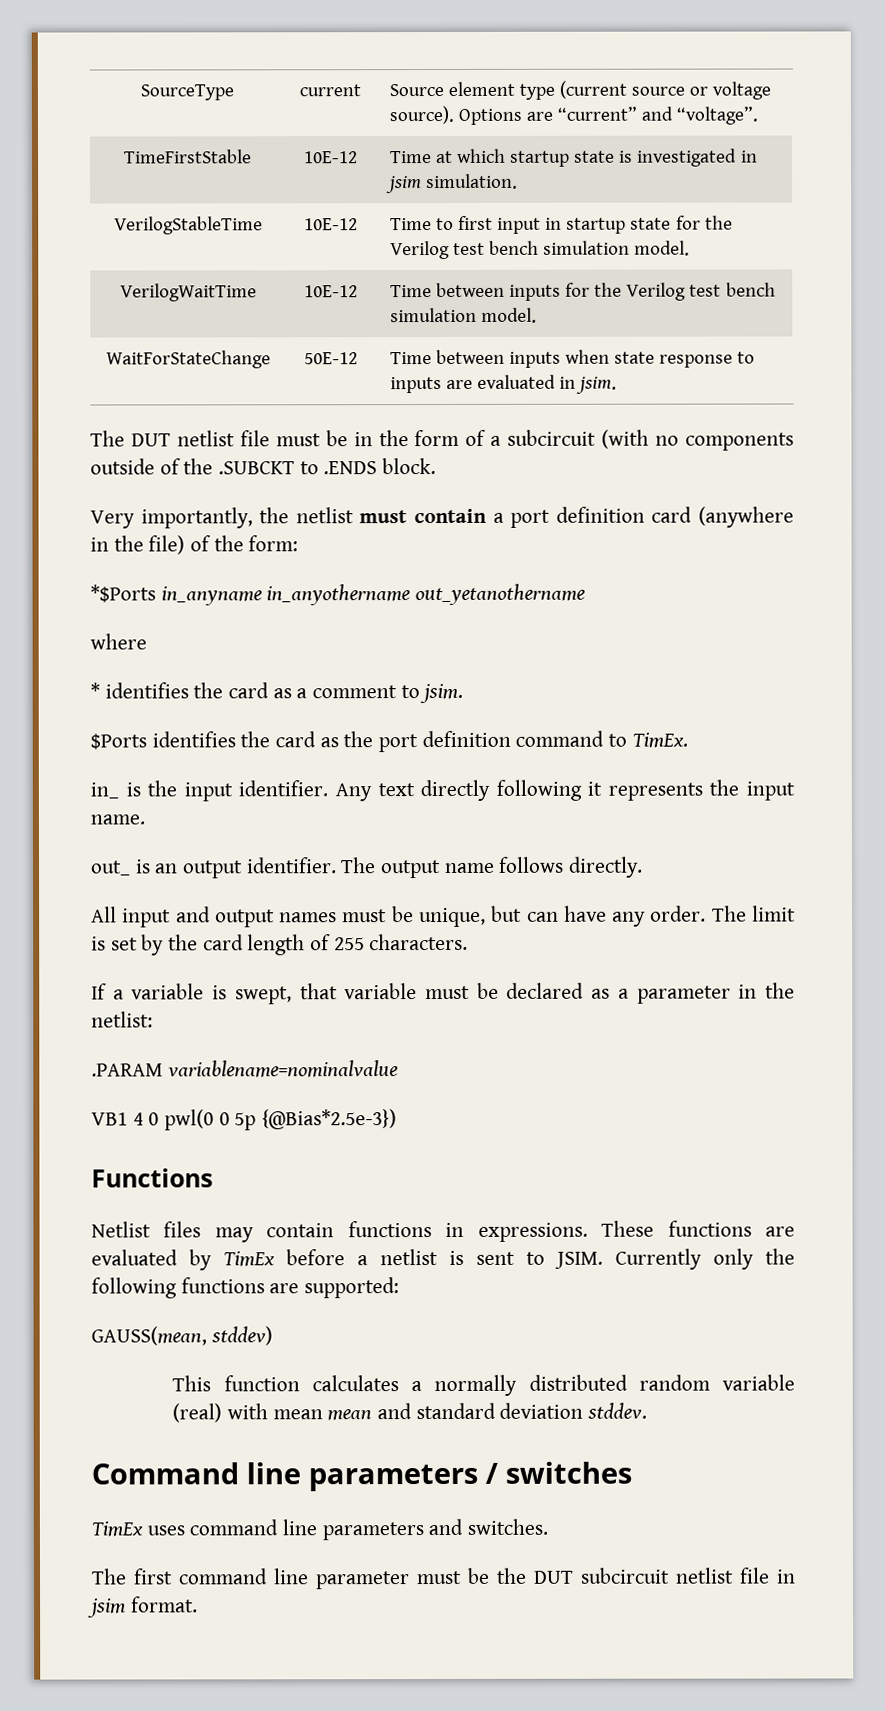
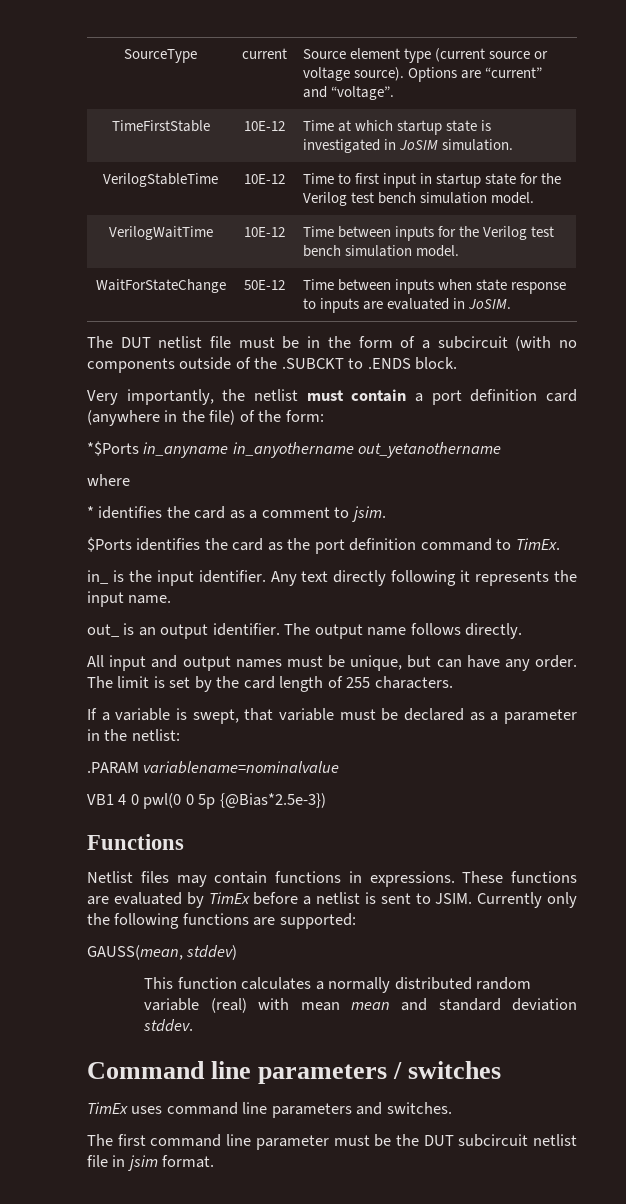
- TimeFirstStable | 10E-12 | Time at which startup state is investigated in jsim simulation.
+ TimeFirstStable | 10E-12 | Time at which startup state is investigated in JoSIM simulation.
- WaitForStateChange | 50E-12 | Time between inputs when state response to inputs are evaluated in jsim.
+ WaitForStateChange | 50E-12 | Time between inputs when state response to inputs are evaluated in JoSIM.

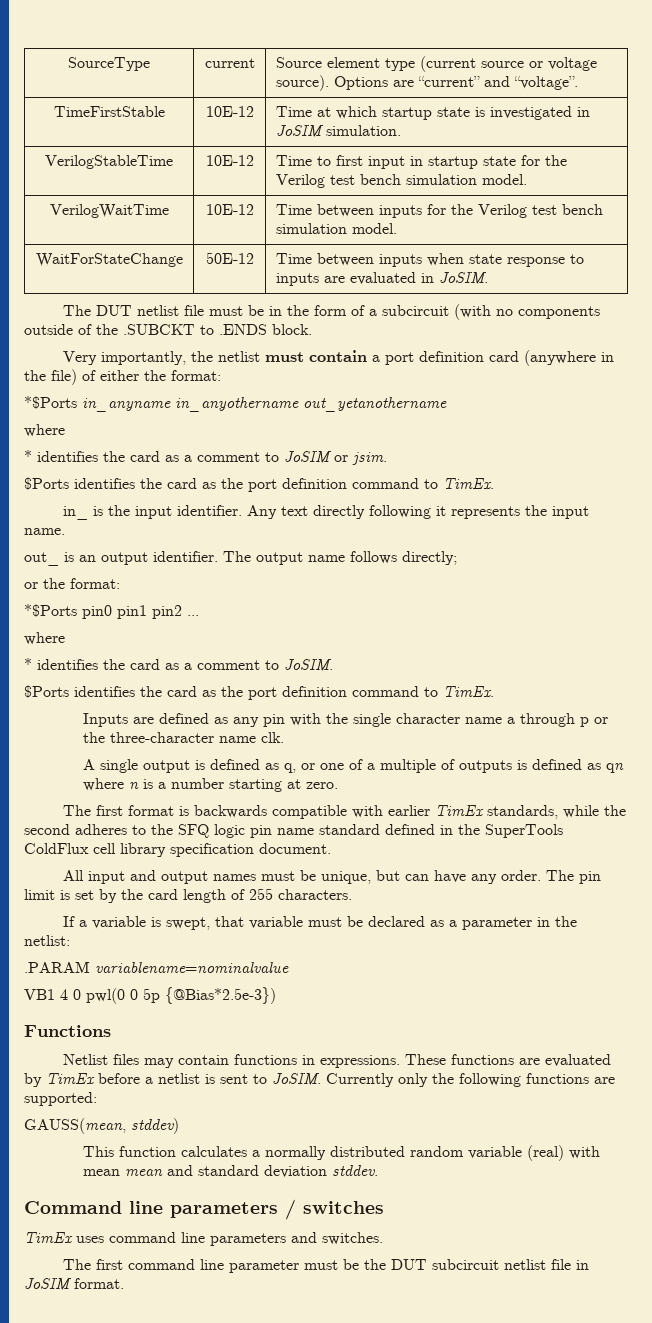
- Very importantly, the netlist must contain a port definition card (anywhere in the file) of the form:
+ Very importantly, the netlist must contain a port definition card (anywhere in the file) of either the format:
- * identifies the card as a comment to jsim.
+ * identifies the card as a comment to JoSIM or jsim.
- The output name follows directly.
+ The output name follows directly;
+ or the format:
+ *$Ports pin0 pin1 pin2 ...
+ where
+ * identifies the card as a comment to JoSIM.
+ $Ports identifies the card as the port definition command to TimEx.
+ Inputs are defined as any pin with the single character name a through p or the three-character name clk.
+ A single output is defined as q, or one of a multiple of outputs is defined as qn where n is a number starting at zero.
+ The first format is backwards compatible with earlier TimEx standards, while the second adheres to the SFQ logic pin name standard defined in the SuperTools ColdFlux cell library specification document.
- The limit is set by the card length of 255 characters.
+ The pin limit is set by the card length of 255 characters.
- These functions are evaluated by TimEx before a netlist is sent to JSIM.
+ These functions are evaluated by TimEx before a netlist is sent to JoSIM.
- The first command line parameter must be the DUT subcircuit netlist file in jsim format.
+ The first command line parameter must be the DUT subcircuit netlist file in JoSIM format.

